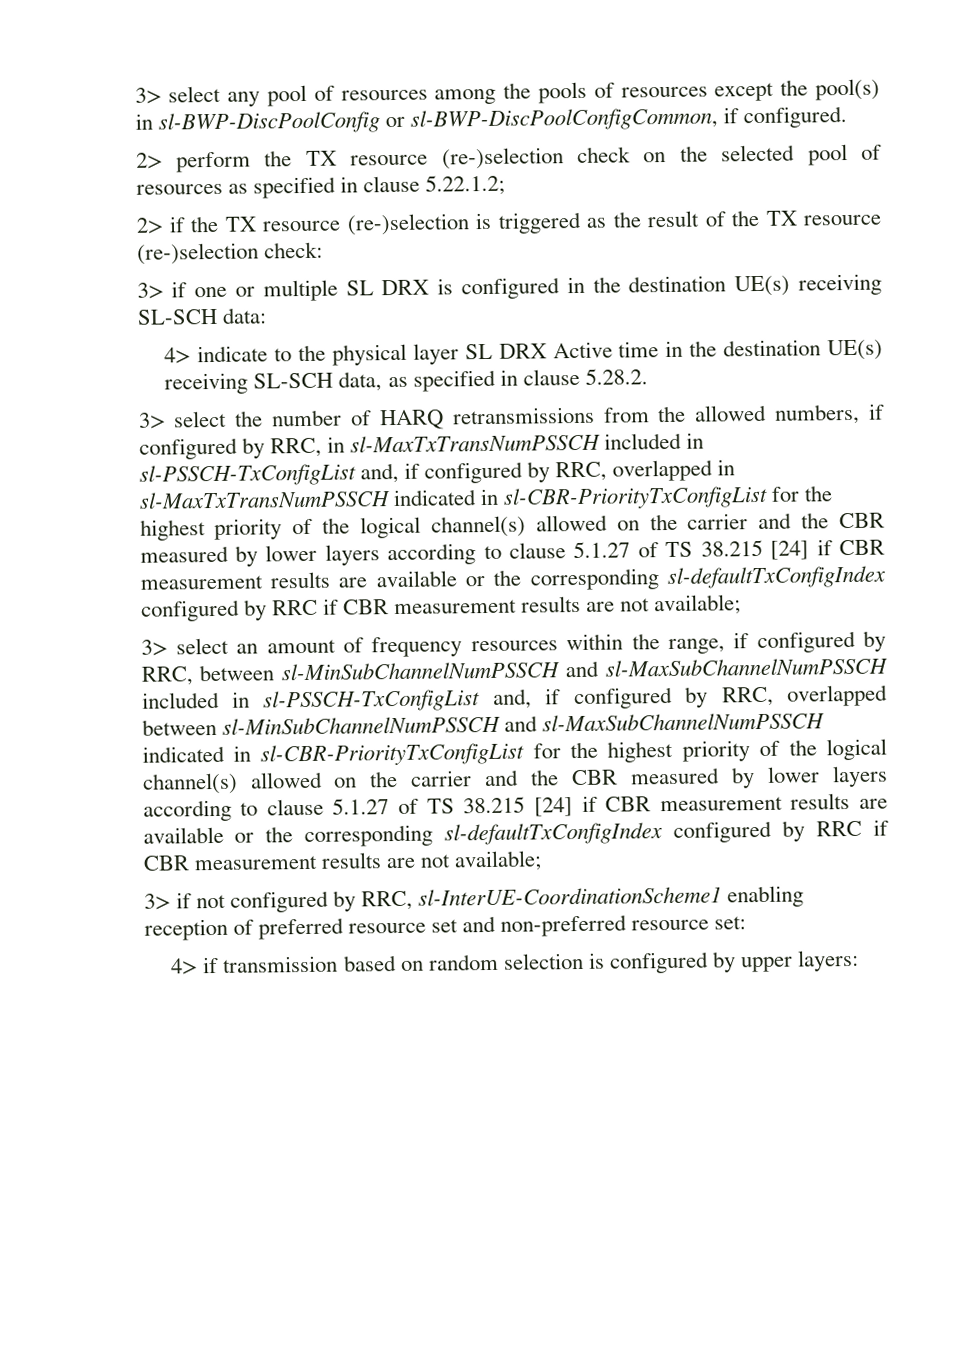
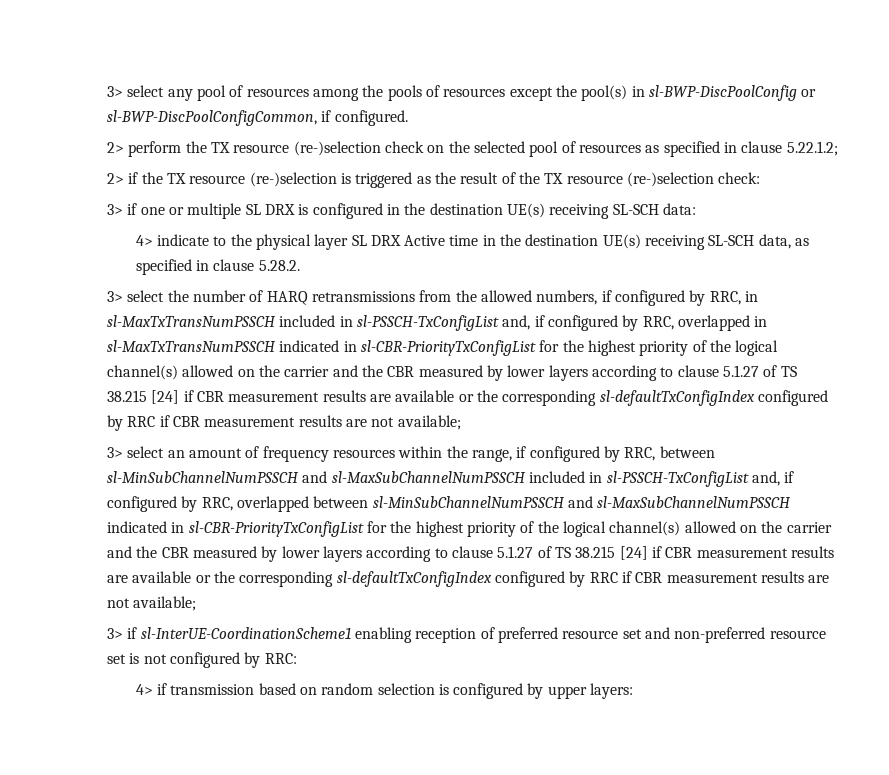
- 3> if not configured by RRC, sl-InterUE-CoordinationScheme1 enabling reception of preferred resource set and non-preferred resource set:
+ 3> if sl-InterUE-CoordinationScheme1 enabling reception of preferred resource set and non-preferred resource set is not configured by RRC:

